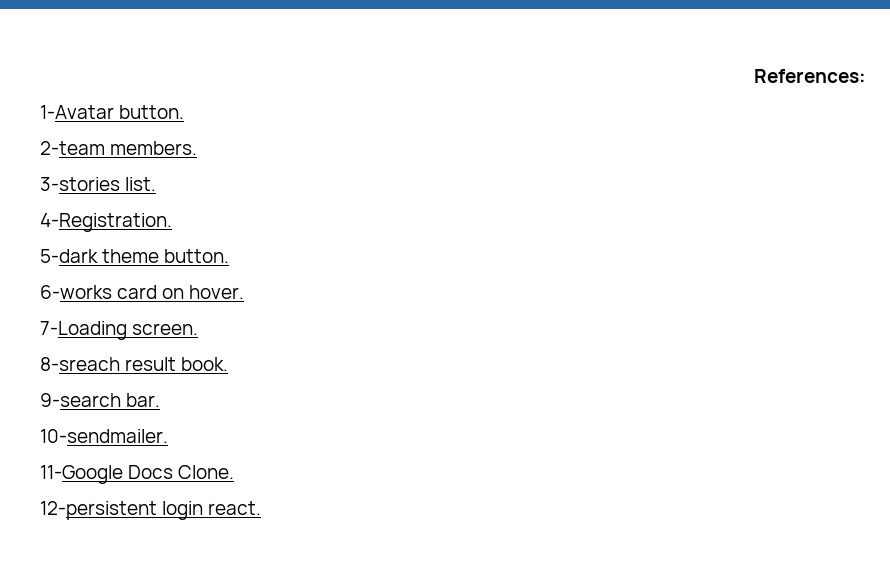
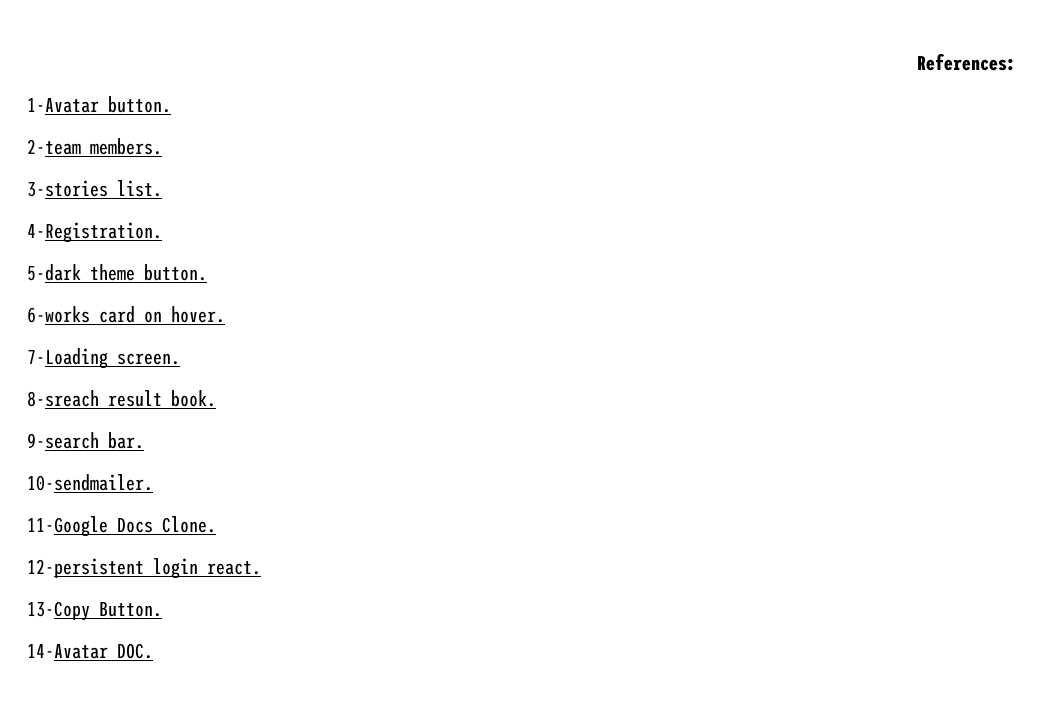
+ 13-Copy Button.
+ 14-Avatar DOC.

